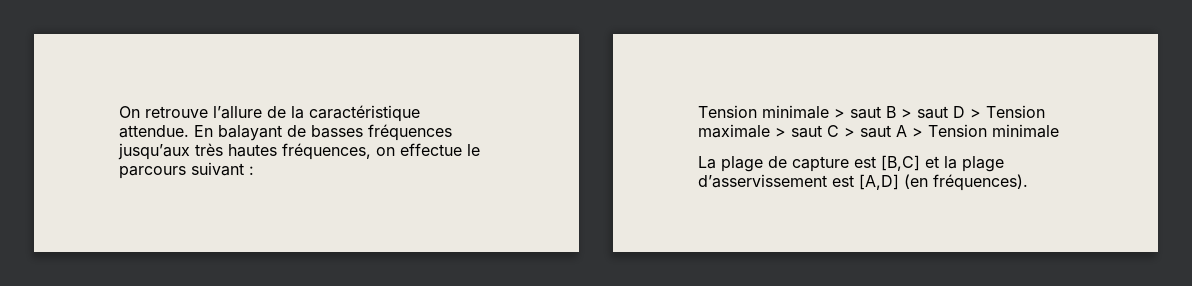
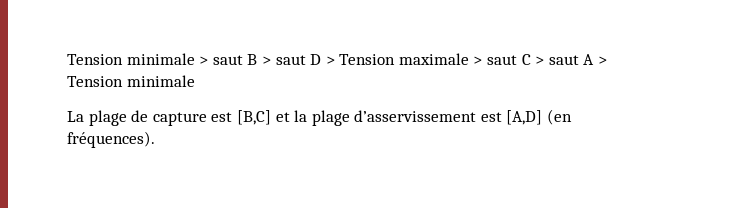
- On retrouve l’allure de la caractéristique attendue. En balayant de basses fréquences jusqu’aux très hautes fréquences, on effectue le parcours suivant :

